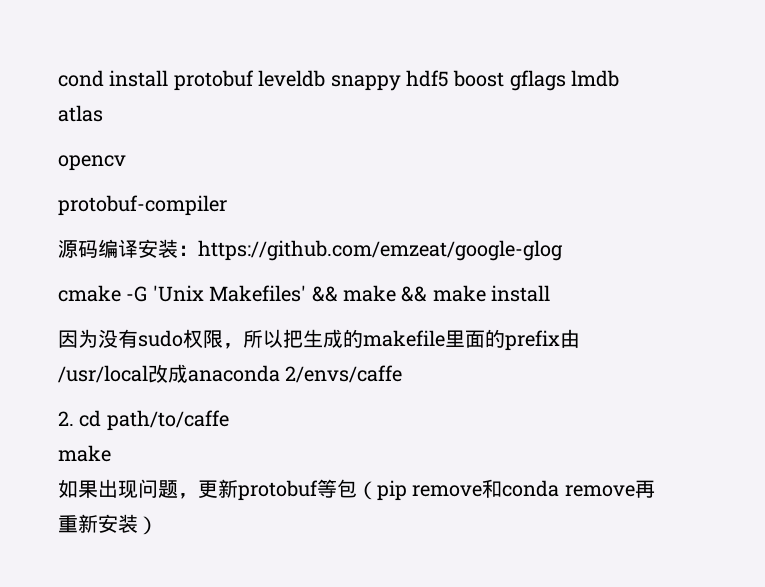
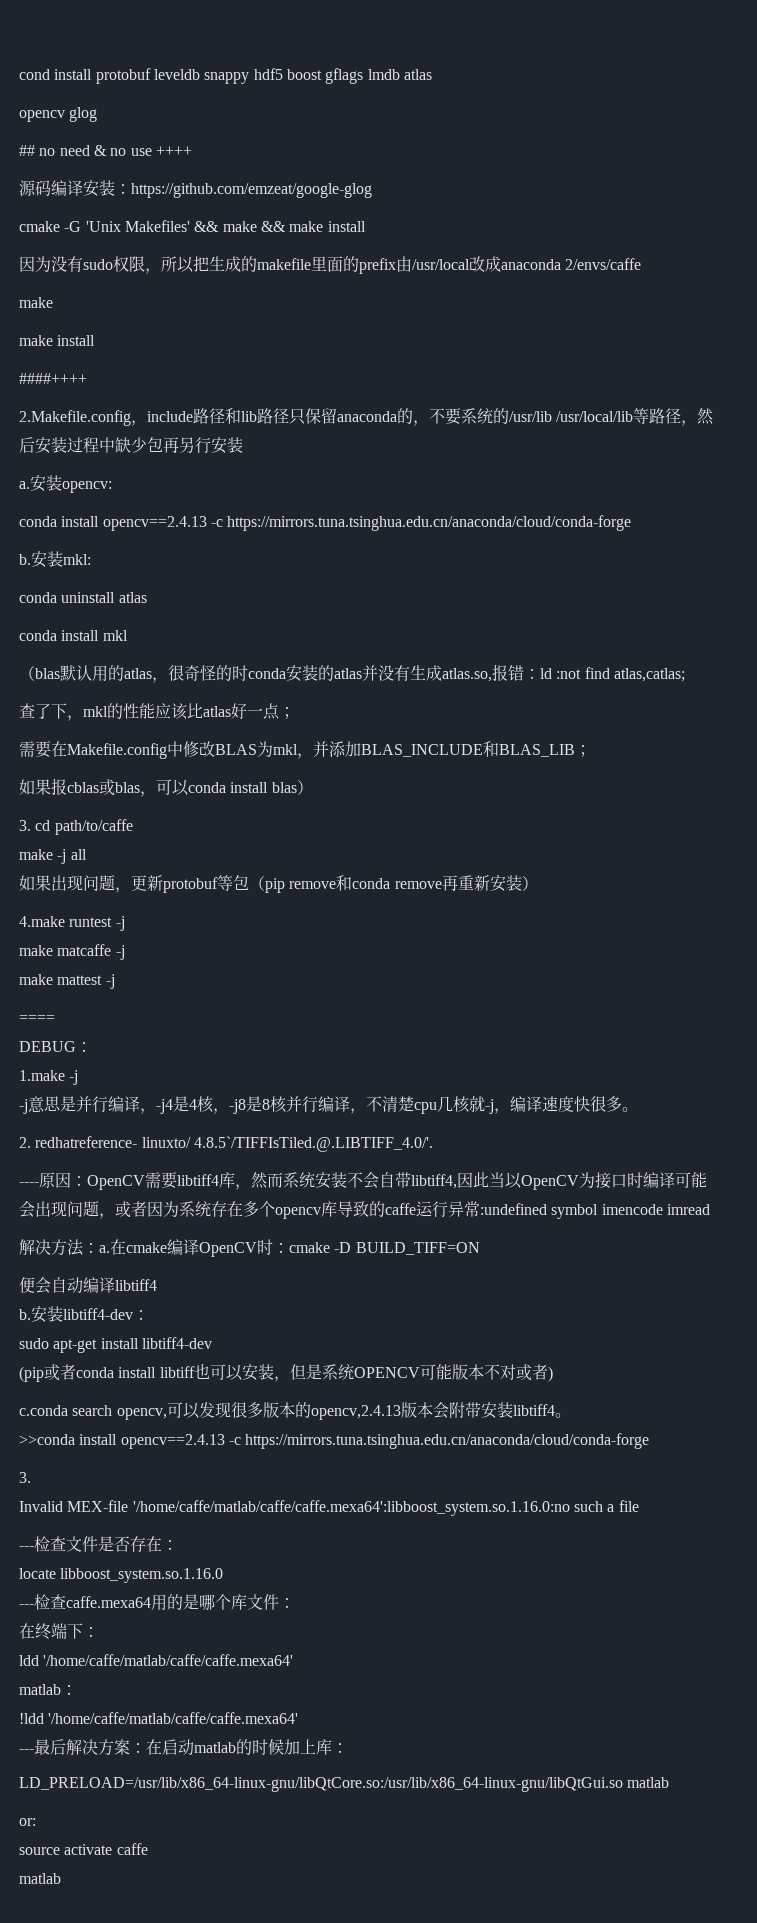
- opencv
- protobuf-compiler
+ opencv glog
+ ## no need & no use ++++
  因为没有sudo权限，所以把生成的makefile里面的prefix由/usr/local改成anaconda 2/envs/caffe
- 2. cd path/to/caffe
  make
+ make install
+ ####++++
+ 2.Makefile.config，include路径和lib路径只保留anaconda的，不要系统的/usr/lib /usr/local/lib等路径，然后安装过程中缺少包再另行安装
+ a.安装opencv:
+ conda install opencv==2.4.13 -c https://mirrors.tuna.tsinghua.edu.cn/anaconda/cloud/conda-forge
+ b.安装mkl:
+ conda uninstall atlas
+ conda install mkl
+ （blas默认用的atlas，很奇怪的时conda安装的atlas并没有生成atlas.so,报错：ld :not find atlas,catlas;
+ 查了下，mkl的性能应该比atlas好一点；
+ 需要在Makefile.config中修改BLAS为mkl，并添加BLAS_INCLUDE和BLAS_LIB；
+ 如果报cblas或blas，可以conda install blas）
+ 3. cd path/to/caffe
+ make -j all
+ 4.make runtest -j
+ make matcaffe -j
+ make mattest -j
+ ====
+ DEBUG：
+ 1.make -j
+ -j意思是并行编译，-j4是4核，-j8是8核并行编译，不清楚cpu几核就-j，编译速度快很多。
+ 2. redhatreference- linuxto/ 4.8.5`/TIFFIsTiled.@.LIBTIFF_4.0/'.
+ ----原因：OpenCV需要libtiff4库，然而系统安装不会自带libtiff4,因此当以OpenCV为接口时编译可能会出现问题，或者因为系统存在多个opencv库导致的caffe运行异常:undefined symbol imencode imread
+ 解决方法：a.在cmake编译OpenCV时：cmake -D BUILD_TIFF=ON
+ 便会自动编译libtiff4
+ b.安装libtiff4-dev：
+ sudo apt-get install libtiff4-dev
+ (pip或者conda install libtiff也可以安装，但是系统OPENCV可能版本不对或者)
+ c.conda search opencv,可以发现很多版本的opencv,2.4.13版本会附带安装libtiff4。
+ >>conda install opencv==2.4.13 -c https://mirrors.tuna.tsinghua.edu.cn/anaconda/cloud/conda-forge
+ 3.
+ Invalid MEX-file '/home/caffe/matlab/caffe/caffe.mexa64':libboost_system.so.1.16.0:no such a file
+ ---检查文件是否存在：
+ locate libboost_system.so.1.16.0
+ ---检查caffe.mexa64用的是哪个库文件：
+ 在终端下：
+ ldd '/home/caffe/matlab/caffe/caffe.mexa64'
+ matlab：
+ !ldd '/home/caffe/matlab/caffe/caffe.mexa64'
+ ---最后解决方案：在启动matlab的时候加上库：
+ LD_PRELOAD=/usr/lib/x86_64-linux-gnu/libQtCore.so:/usr/lib/x86_64-linux-gnu/libQtGui.so matlab
+ or:
+ source activate caffe
+ matlab

